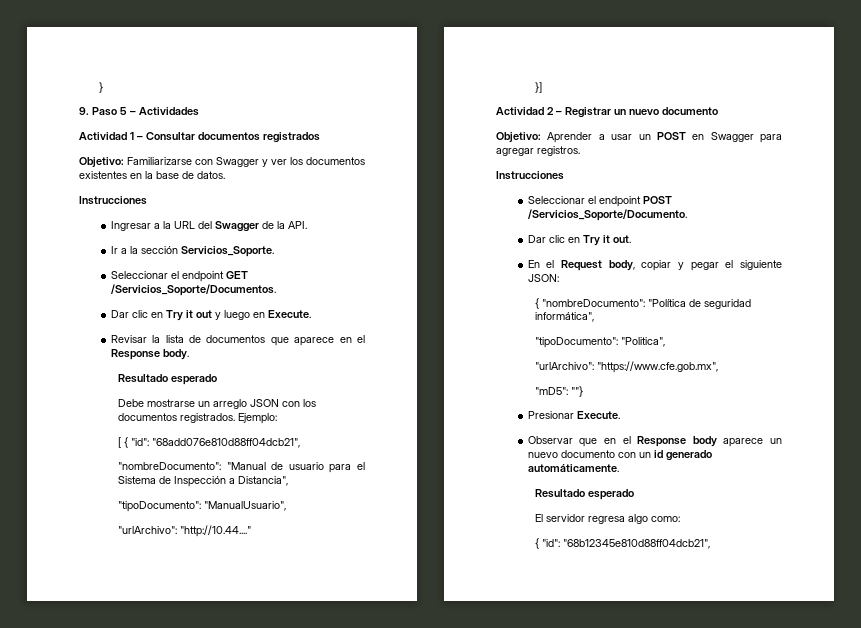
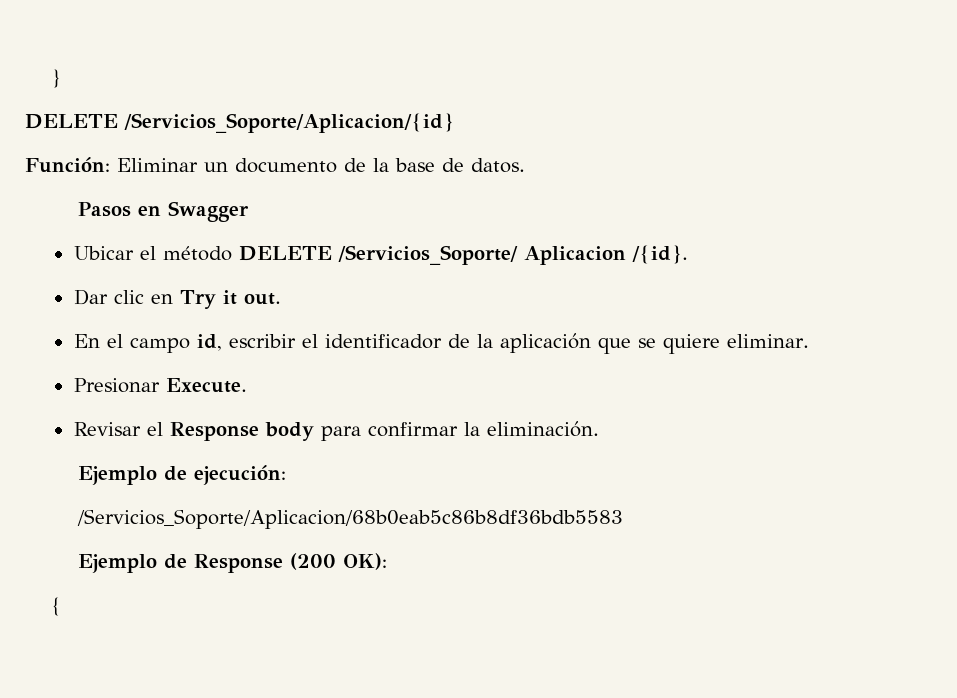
- 9. Paso 5 – Actividades
- Actividad 1 – Consultar documentos registrados
- Objetivo: Familiarizarse con Swagger y ver los documentos existentes en la base de datos.
- Instrucciones
- Ingresar a la URL del Swagger de la API.
- Ir a la sección Servicios_Soporte.
- Seleccionar el endpoint GET /Servicios_Soporte/Documentos.
- Dar clic en Try it out y luego en Execute.
- Revisar la lista de documentos que aparece en el Response body.
- Resultado esperado
- Debe mostrarse un arreglo JSON con los documentos registrados. Ejemplo:
- [ { "id": "68add076e810d88ff04dcb21",
- "nombreDocumento": "Manual de usuario para el Sistema de Inspección a Distancia",
- "tipoDocumento": "ManualUsuario",
- "urlArchivo": "http://10.44...."
- }]
- Actividad 2 – Registrar un nuevo documento
- Objetivo: Aprender a usar un POST en Swagger para agregar registros.
- Instrucciones
- Seleccionar el endpoint POST /Servicios_Soporte/Documento.
+ DELETE /Servicios_Soporte/Aplicacion/{id}
+ Función: Eliminar un documento de la base de datos.
+ Pasos en Swagger
+ Ubicar el método DELETE /Servicios_Soporte/ Aplicacion /{id}.
- En el Request body, copiar y pegar el siguiente JSON:
- { "nombreDocumento": "Política de seguridad informática",
- "tipoDocumento": "Politica",
- "urlArchivo": "https://www.cfe.gob.mx",
- "mD5": ""}
+ En el campo id, escribir el identificador de la aplicación que se quiere eliminar.
  Presionar Execute.
- Observar que en el Response body aparece un nuevo documento con un id generado automáticamente.
- Resultado esperado
- El servidor regresa algo como:
- { "id": "68b12345e810d88ff04dcb21",
+ Revisar el Response body para confirmar la eliminación.
+ Ejemplo de ejecución:
+ /Servicios_Soporte/Aplicacion/68b0eab5c86b8df36bdb5583
+ Ejemplo de Response (200 OK):
+ {

